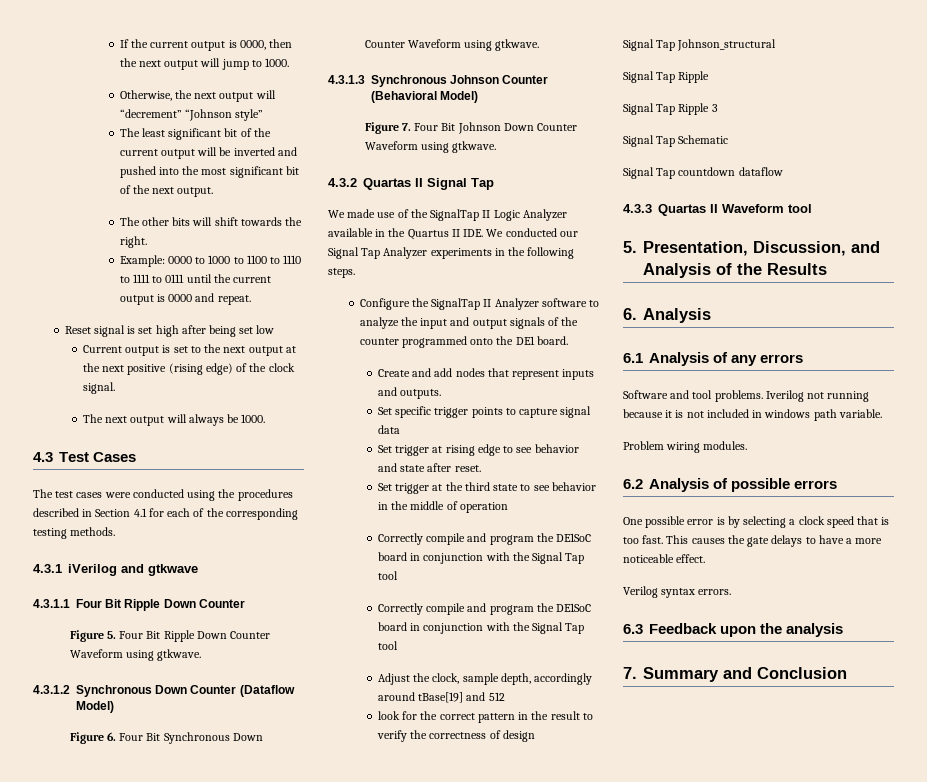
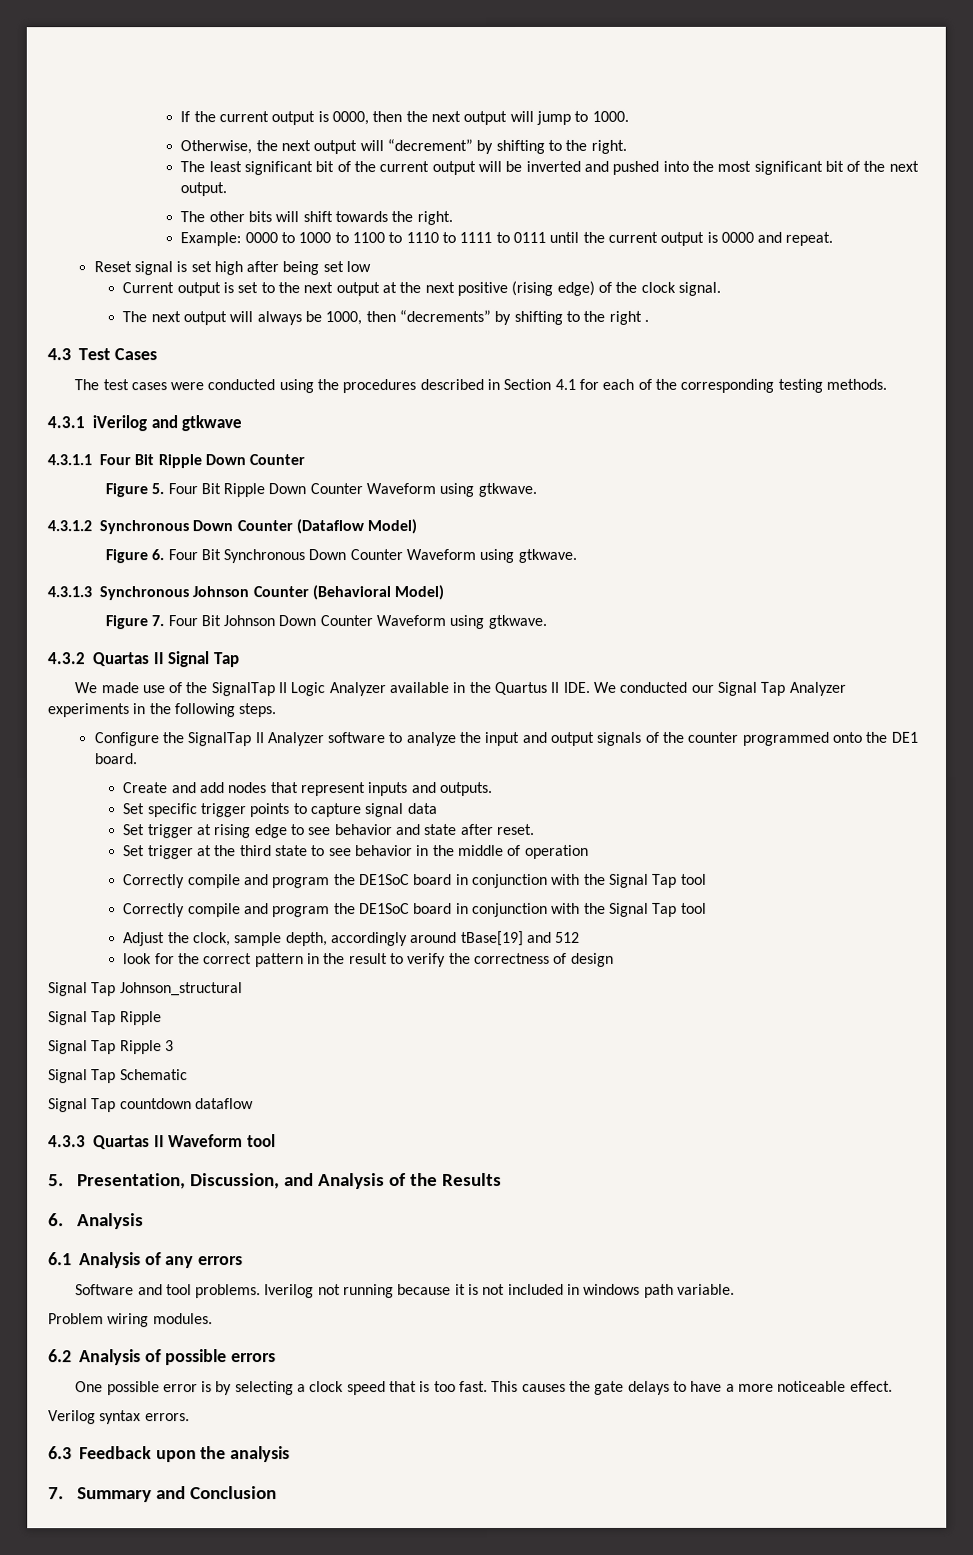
- Otherwise, the next output will “decrement” “Johnson style”
+ Otherwise, the next output will “decrement” by shifting to the right.
- The next output will always be 1000.
+ The next output will always be 1000, then “decrements” by shifting to the right .

